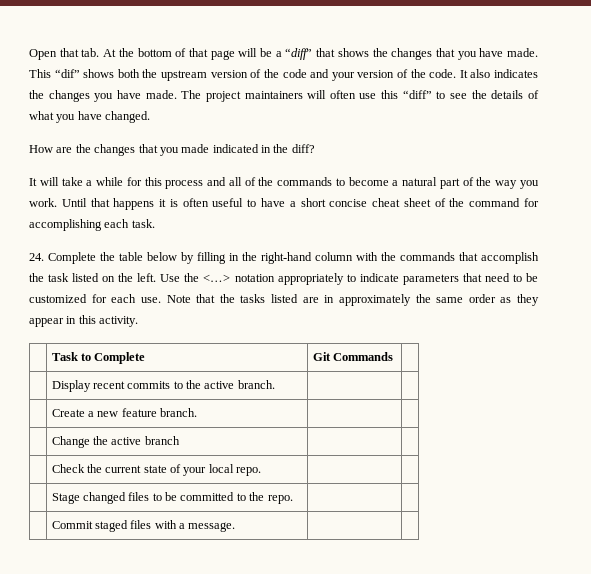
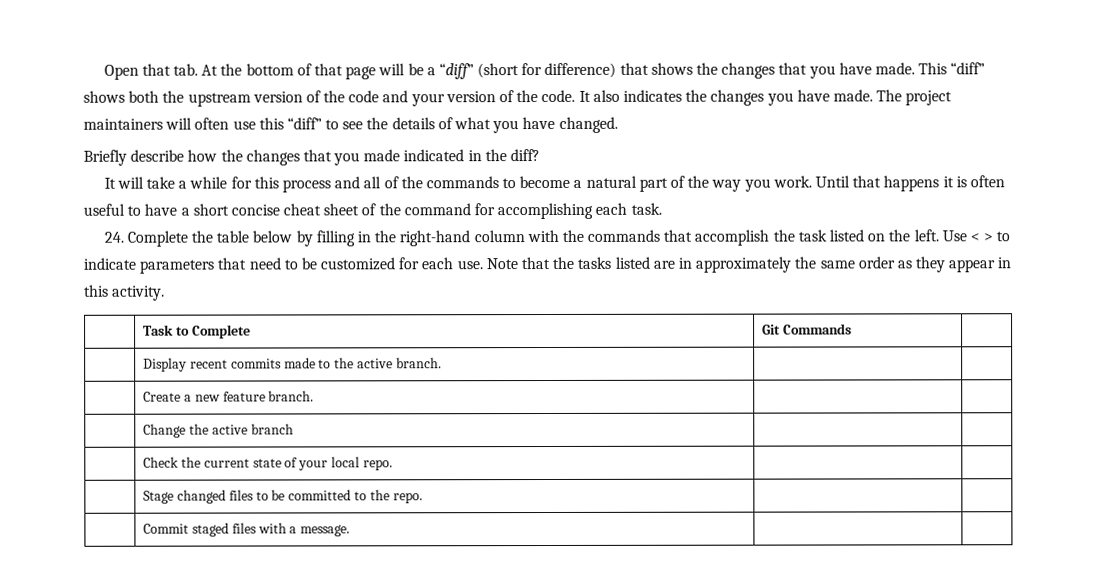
- Open that tab. At the bottom of that page will be a “diff” that shows the changes that you have made.
+ Open that tab. At the bottom of that page will be a “diff” (short for difference) that shows the changes that you have made.
- This “dif” shows both the upstream version of the code and your version of the code.
+ This “diff” shows both the upstream version of the code and your version of the code.
- How are the changes that you made indicated in the diff?
+ Briefly describe how the changes that you made indicated in the diff?
- Use the <…> notation appropriately to indicate parameters that need to be customized for each use.
+ Use < > to indicate parameters that need to be customized for each use.
- | Display recent commits to the active branch. | |
+ | Display recent commits made to the active branch. | |

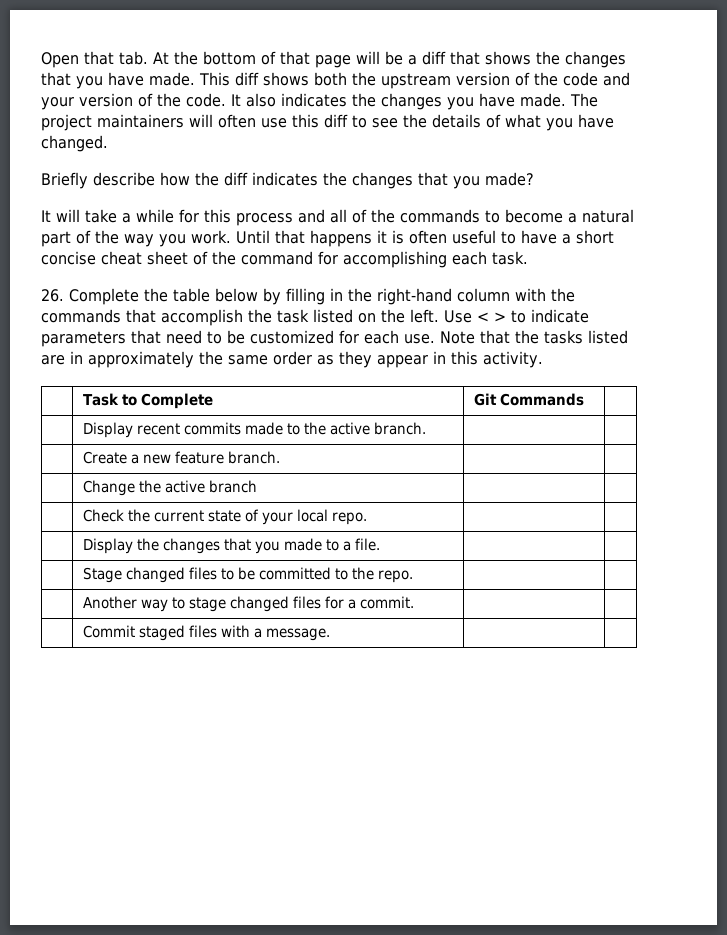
- Open that tab. At the bottom of that page will be a “diff” (short for difference) that shows the changes that you have made.
+ Open that tab. At the bottom of that page will be a diff that shows the changes that you have made.
- This “diff” shows both the upstream version of the code and your version of the code.
+ This diff shows both the upstream version of the code and your version of the code.
- The project maintainers will often use this “diff” to see the details of what you have changed.
+ The project maintainers will often use this diff to see the details of what you have changed.
- Briefly describe how the changes that you made indicated in the diff?
+ Briefly describe how the diff indicates the changes that you made?
- 24. Complete the table below by filling in the right-hand column with the commands that accomplish the task listed on the left.
+ 26. Complete the table below by filling in the right-hand column with the commands that accomplish the task listed on the left.
+ | Display the changes that you made to a file. | |
+ | Another way to stage changed files for a commit. | |

